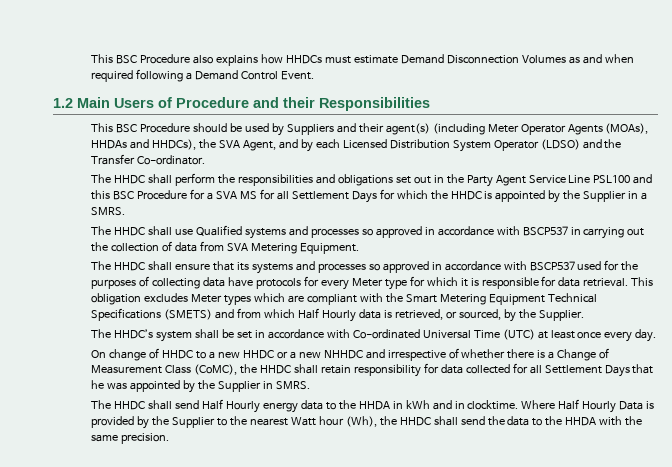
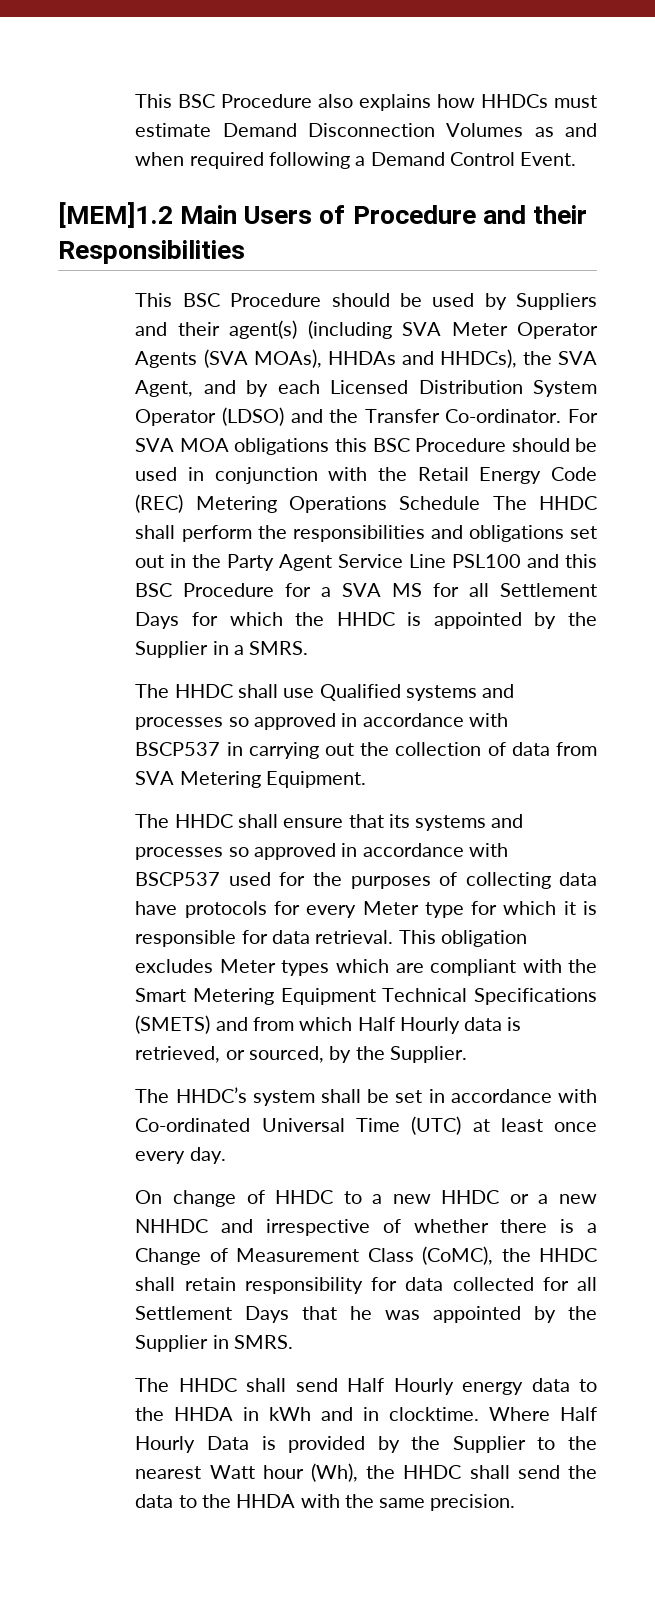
- 1.2 Main Users of Procedure and their Responsibilities
+ [MEM]1.2 Main Users of Procedure and their Responsibilities
- This BSC Procedure should be used by Suppliers and their agent(s) (including Meter Operator Agents (MOAs), HHDAs and HHDCs), the SVA Agent, and by each Licensed Distribution System Operator (LDSO) and the Transfer Co-ordinator.
- The HHDC shall perform the responsibilities and obligations set out in the Party Agent Service Line PSL100 and this BSC Procedure for a SVA MS for all Settlement Days for which the HHDC is appointed by the Supplier in a SMRS.
+ This BSC Procedure should be used by Suppliers and their agent(s) (including SVA Meter Operator Agents (SVA MOAs), HHDAs and HHDCs), the SVA Agent, and by each Licensed Distribution System Operator (LDSO) and the Transfer Co-ordinator. For SVA MOA obligations this BSC Procedure should be used in conjunction with the Retail Energy Code (REC) Metering Operations Schedule The HHDC shall perform the responsibilities and obligations set out in the Party Agent Service Line PSL100 and this BSC Procedure for a SVA MS for all Settlement Days for which the HHDC is appointed by the Supplier in a SMRS.

